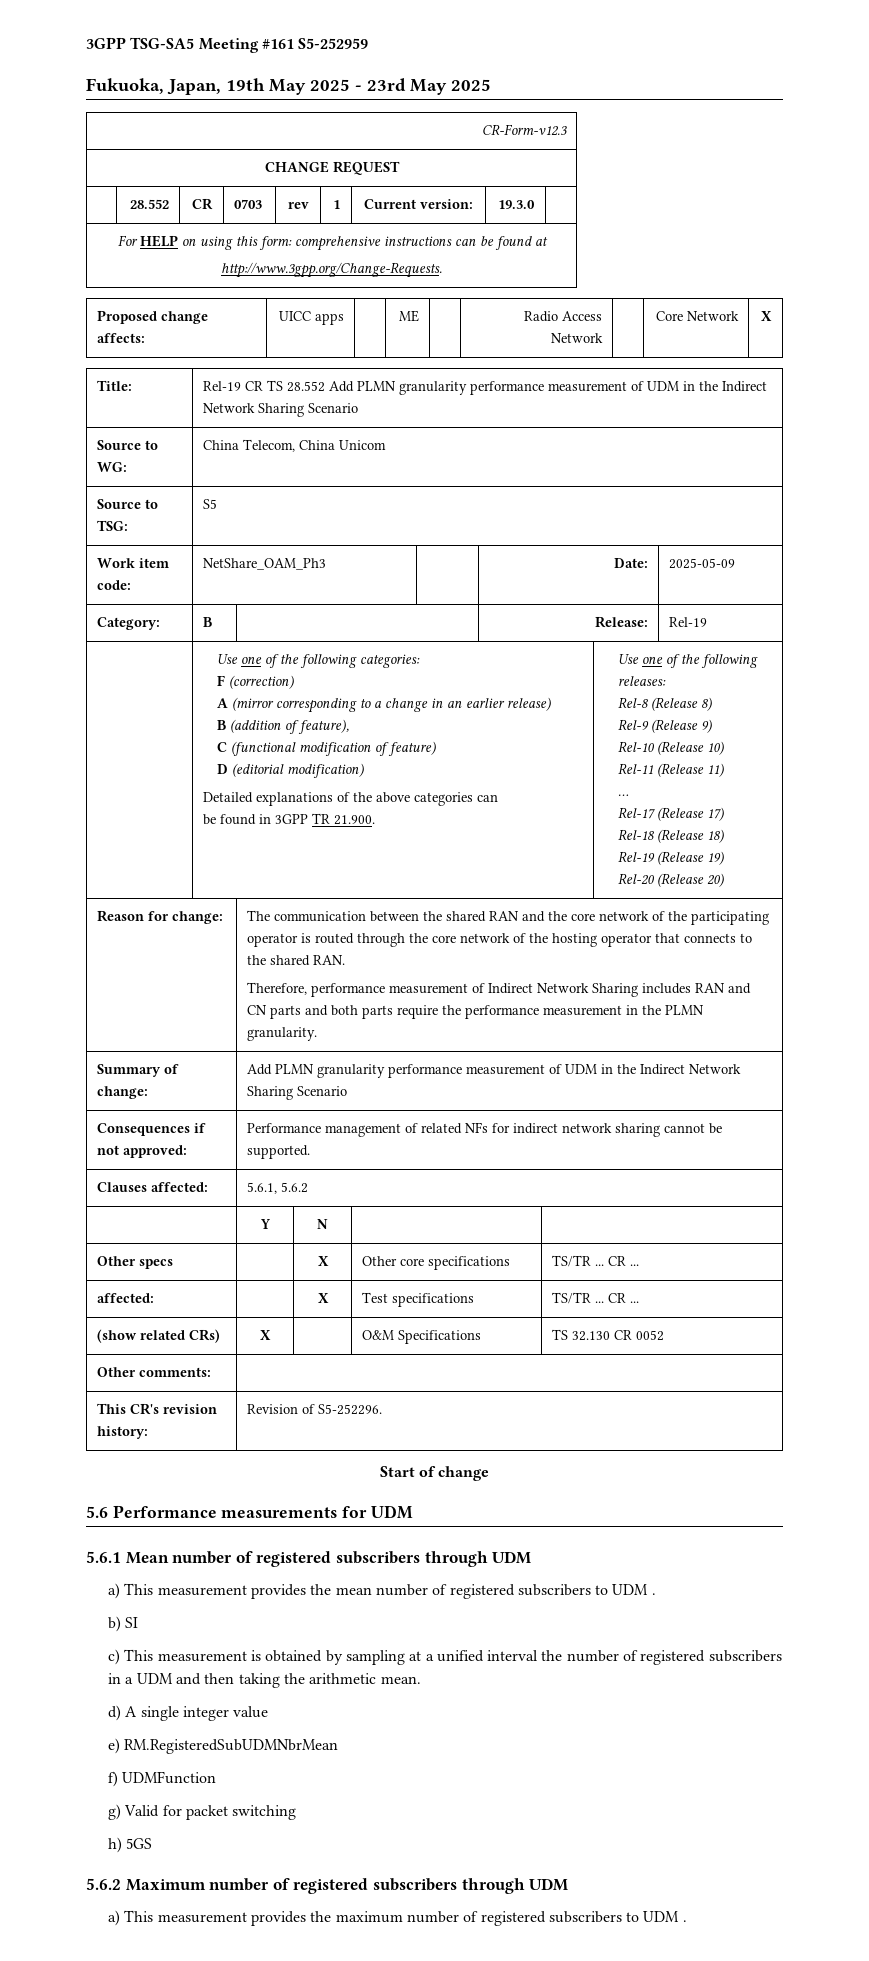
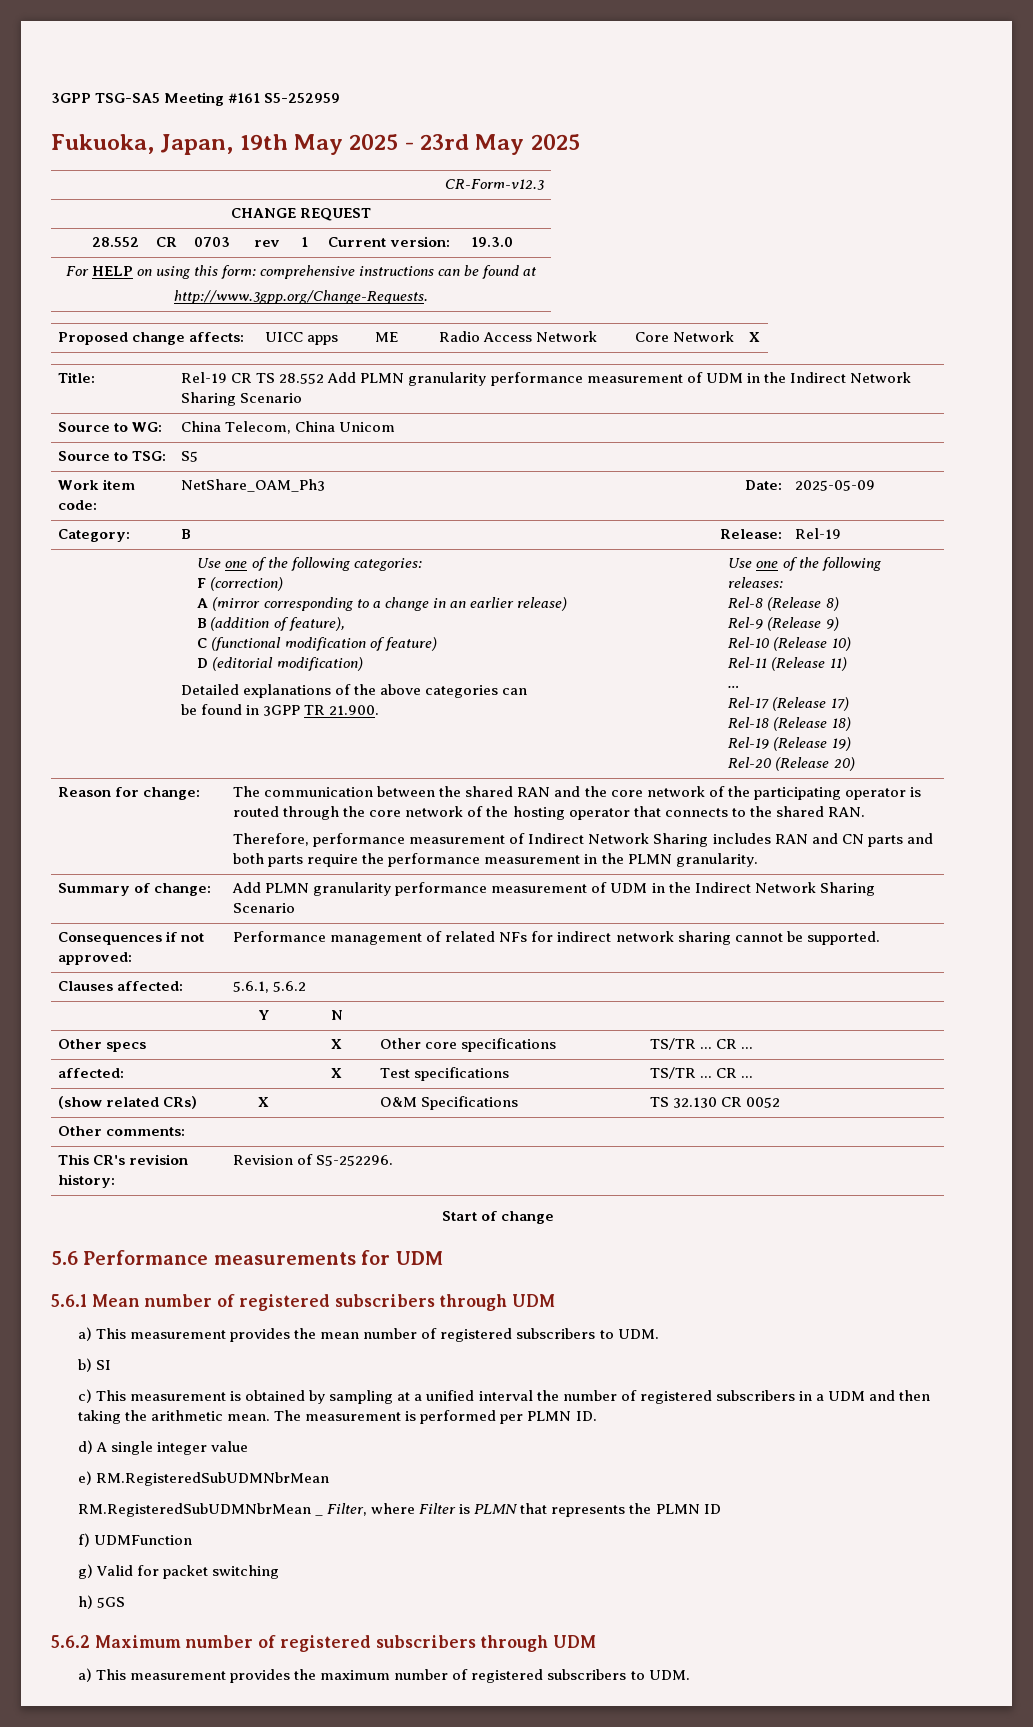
- a) This measurement provides the mean number of registered subscribers to UDM .
+ a) This measurement provides the mean number of registered subscribers to UDM.
+ The measurement is performed per PLMN ID.
+ RM.RegisteredSubUDMNbrMean _ Filter, where Filter is PLMN that represents the PLMN ID
- a) This measurement provides the maximum number of registered subscribers to UDM .
+ a) This measurement provides the maximum number of registered subscribers to UDM.

